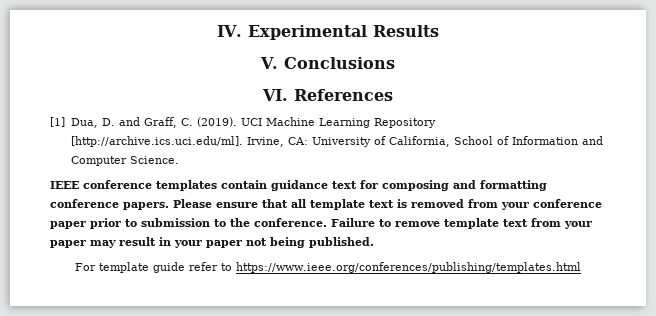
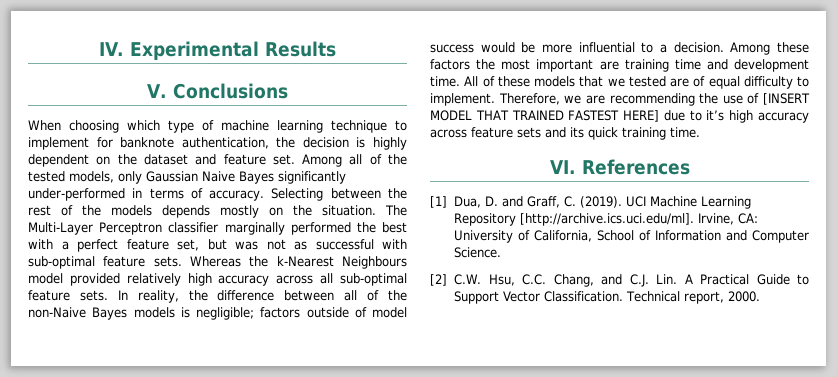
+ When choosing which type of machine learning technique to implement for banknote authentication, the decision is highly dependent on the dataset and feature set. Among all of the tested models, only Gaussian Naive Bayes significantly under-performed in terms of accuracy. Selecting between the rest of the models depends mostly on the situation. The Multi-Layer Perceptron classifier marginally performed the best with a perfect feature set, but was not as successful with sub-optimal feature sets. Whereas the k-Nearest Neighbours model provided relatively high accuracy across all sub-optimal feature sets. In reality, the difference between all of the non-Naive Bayes models is negligible; factors outside of model success would be more influential to a decision. Among these factors the most important are training time and development time. All of these models that we tested are of equal difficulty to implement. Therefore, we are recommending the use of [INSERT MODEL THAT TRAINED FASTEST HERE] due to it’s high accuracy across feature sets and its quick training time.
- IEEE conference templates contain guidance text for composing and formatting conference papers. Please ensure that all template text is removed from your conference paper prior to submission to the conference. Failure to remove template text from your paper may result in your paper not being published.
- For template guide refer to https://www.ieee.org/conferences/publishing/templates.html
+ [2] C.W. Hsu, C.C. Chang, and C.J. Lin. A Practical Guide to Support Vector Classification. Technical report, 2000.

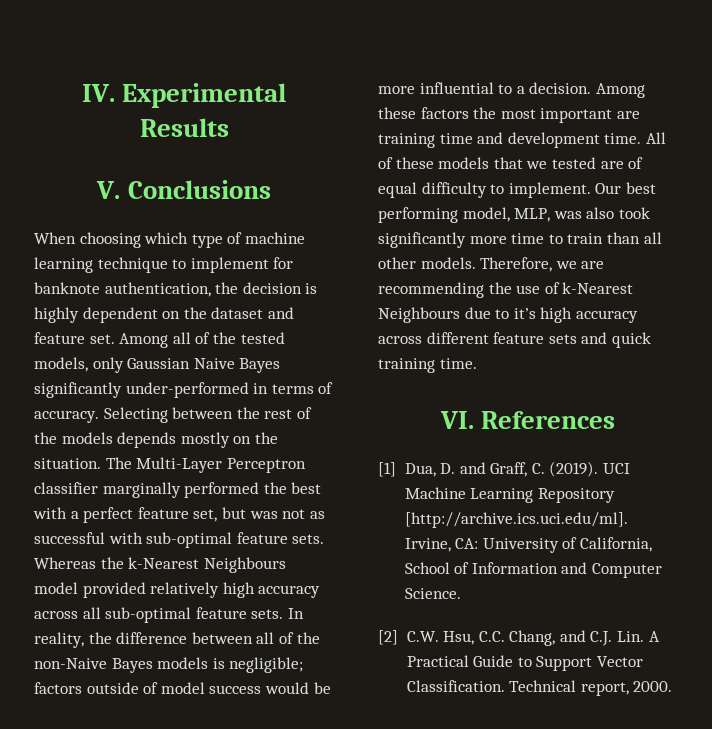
+ Our best performing model, MLP, was also took significantly more time to train than all other models.
- Therefore, we are recommending the use of [INSERT MODEL THAT TRAINED FASTEST HERE] due to it’s high accuracy across feature sets and its quick training time.
+ Therefore, we are recommending the use of k-Nearest Neighbours due to it’s high accuracy across different feature sets and quick training time.

